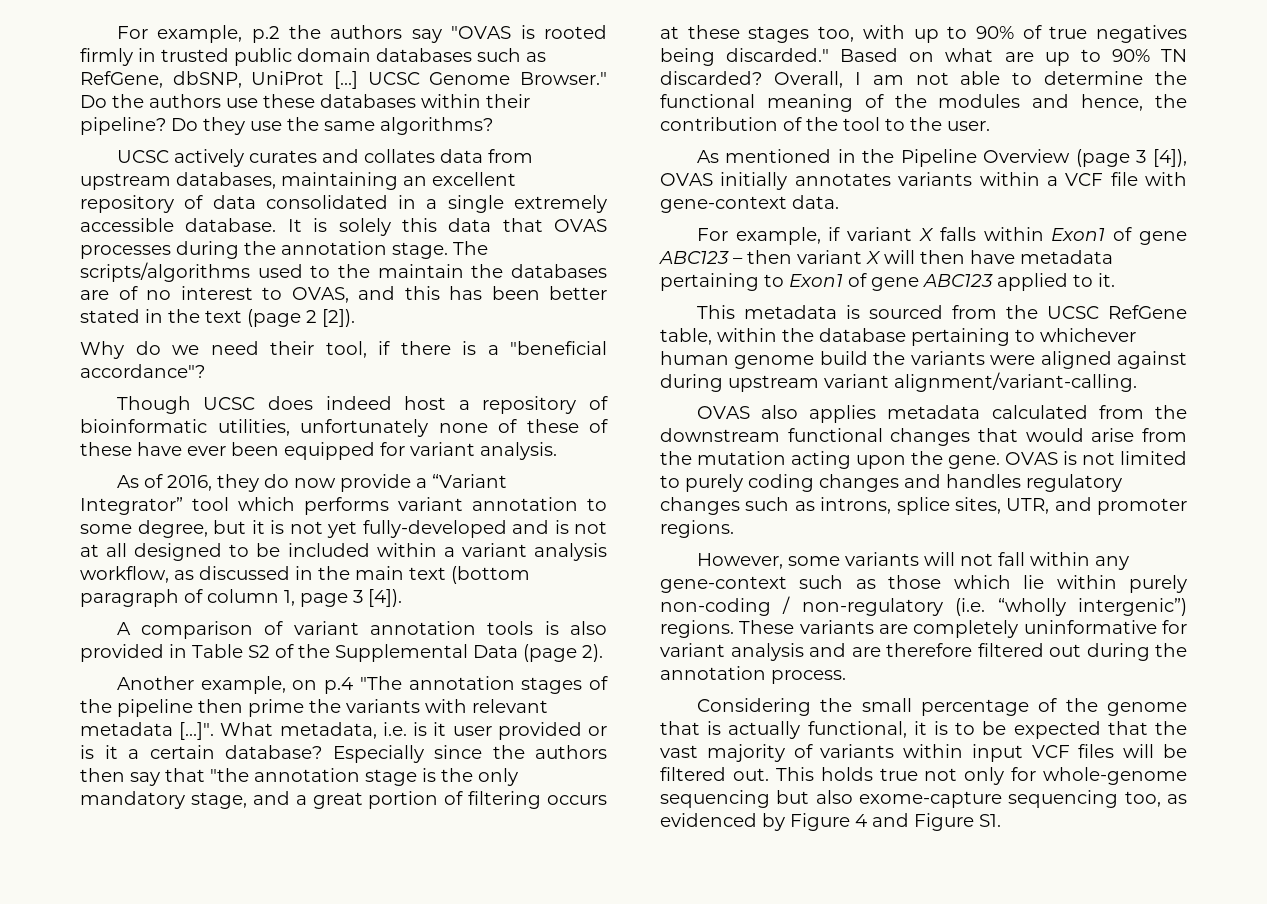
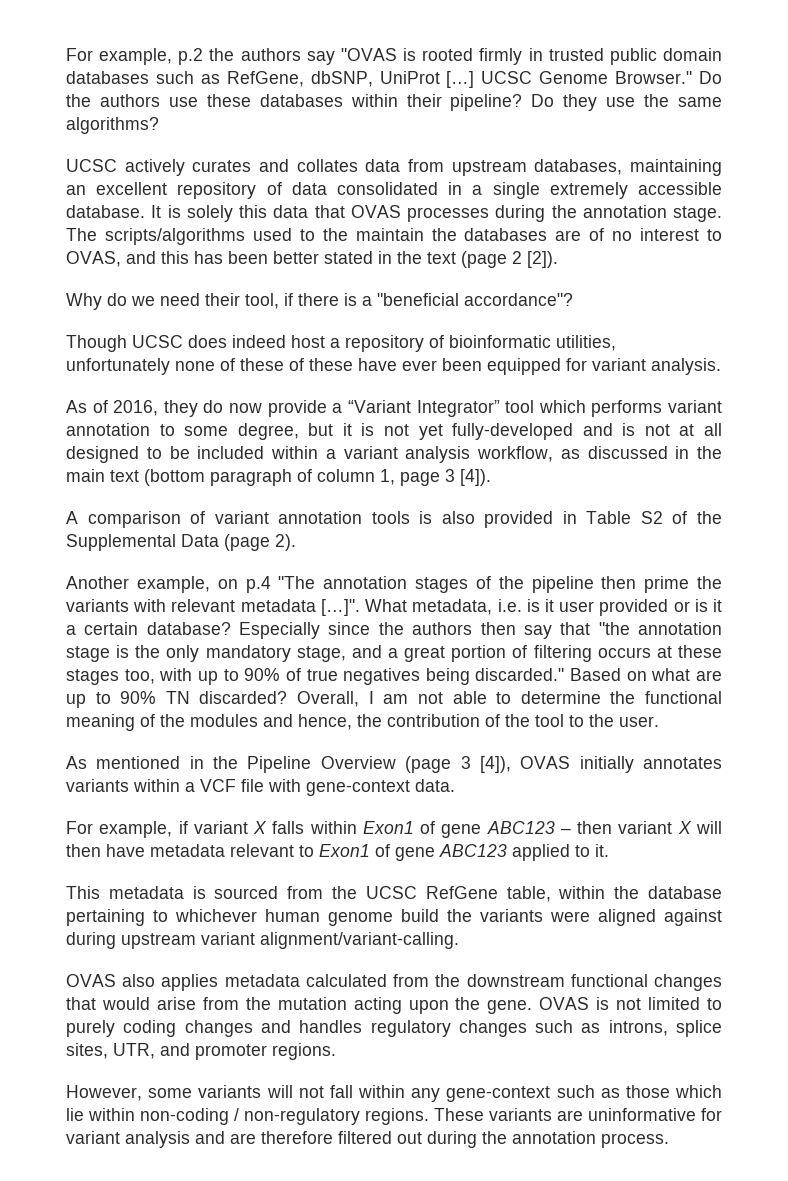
- For example, if variant X falls within Exon1 of gene ABC123 – then variant X will then have metadata pertaining to Exon1 of gene ABC123 applied to it.
+ For example, if variant X falls within Exon1 of gene ABC123 – then variant X will then have metadata relevant to Exon1 of gene ABC123 applied to it.
- However, some variants will not fall within any gene-context such as those which lie within purely non-coding / non-regulatory (i.e. “wholly intergenic”) regions.
+ However, some variants will not fall within any gene-context such as those which lie within non-coding / non-regulatory regions.
- These variants are completely uninformative for variant analysis and are therefore filtered out during the annotation process.
+ These variants are uninformative for variant analysis and are therefore filtered out during the annotation process.
- Considering the small percentage of the genome that is actually functional, it is to be expected that the vast majority of variants within input VCF files will be filtered out. This holds true not only for whole-genome sequencing but also exome-capture sequencing too, as evidenced by Figure 4 and Figure S1.

